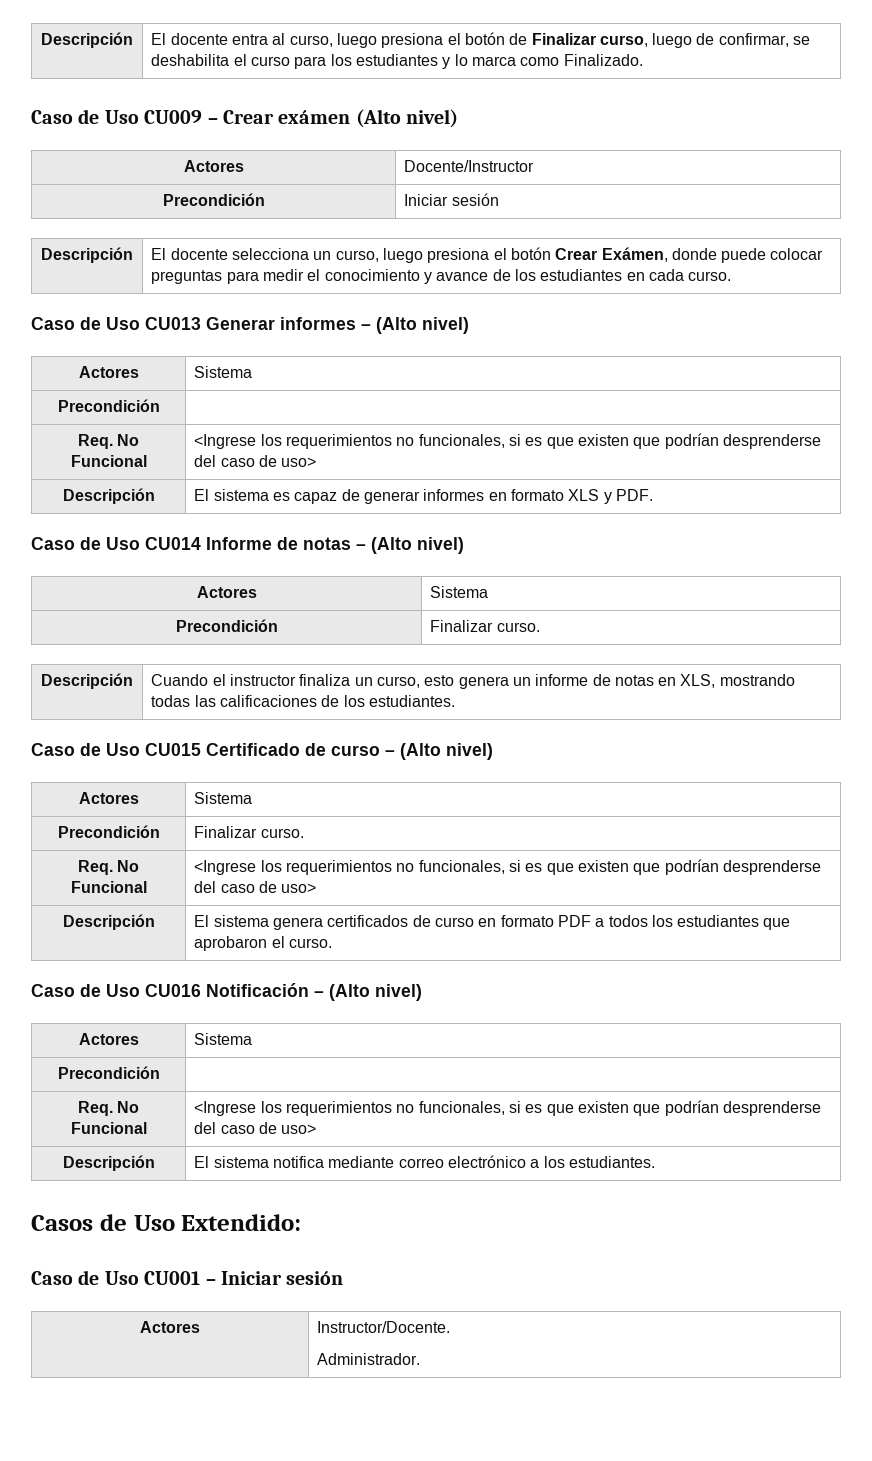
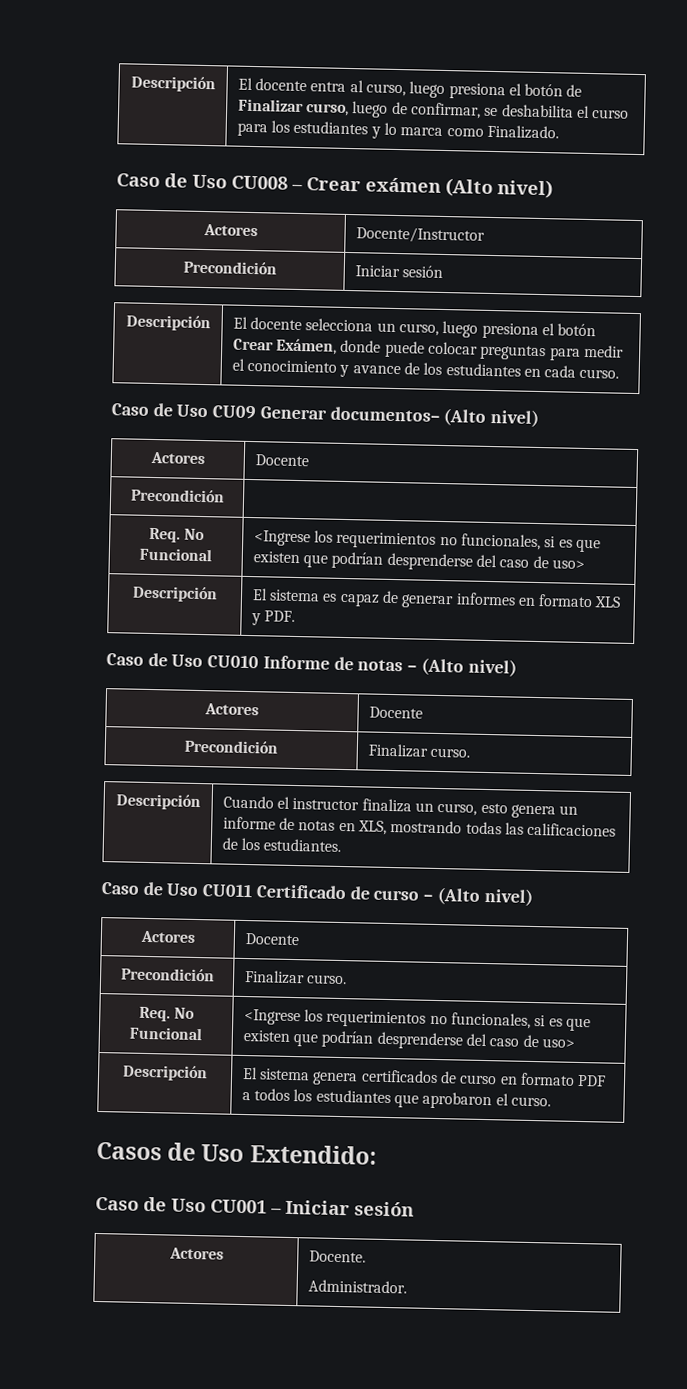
- Caso de Uso CU009 – Crear exámen (Alto nivel)
+ Caso de Uso CU008 – Crear exámen (Alto nivel)
- Caso de Uso CU013 Generar informes – (Alto nivel)
- Actores | Sistema
+ Caso de Uso CU09 Generar documentos– (Alto nivel)
+ Actores | Docente
- Caso de Uso CU014 Informe de notas – (Alto nivel)
- Actores | Sistema
+ Caso de Uso CU010 Informe de notas – (Alto nivel)
+ Actores | Docente
- Caso de Uso CU015 Certificado de curso – (Alto nivel)
- Actores | Sistema
+ Caso de Uso CU011 Certificado de curso – (Alto nivel)
+ Actores | Docente
- Caso de Uso CU016 Notificación – (Alto nivel)
- Actores | Sistema
- Precondición |
- Req. No Funcional | <Ingrese los requerimientos no funcionales, si es que existen que podrían desprenderse del caso de uso>
- Descripción | El sistema notifica mediante correo electrónico a los estudiantes.
- Actores | Instructor/Docente.
+ Actores | Docente.

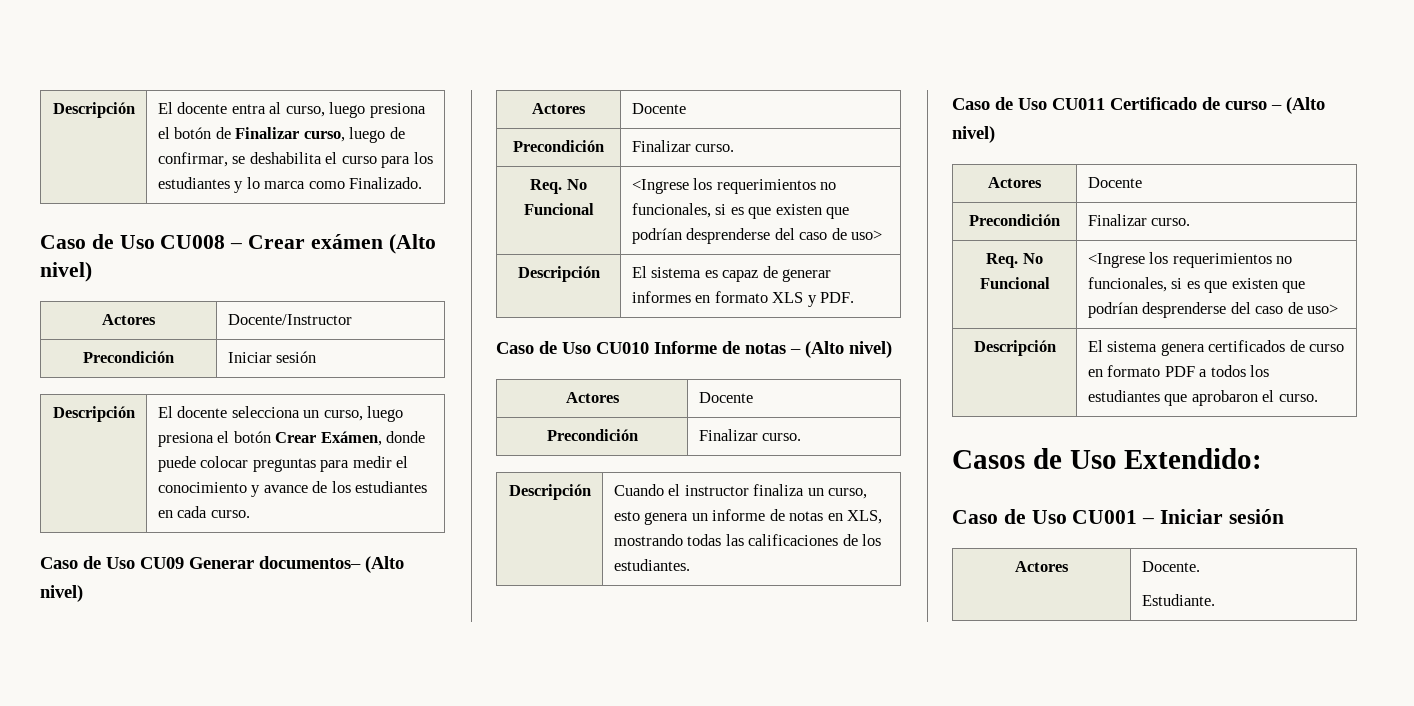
  Caso de Uso CU09 Generar documentos– (Alto nivel)
  Actores | Docente
- Precondición |
+ Precondición | Finalizar curso.
  Actores | Docente.
- Administrador.
+ Estudiante.

